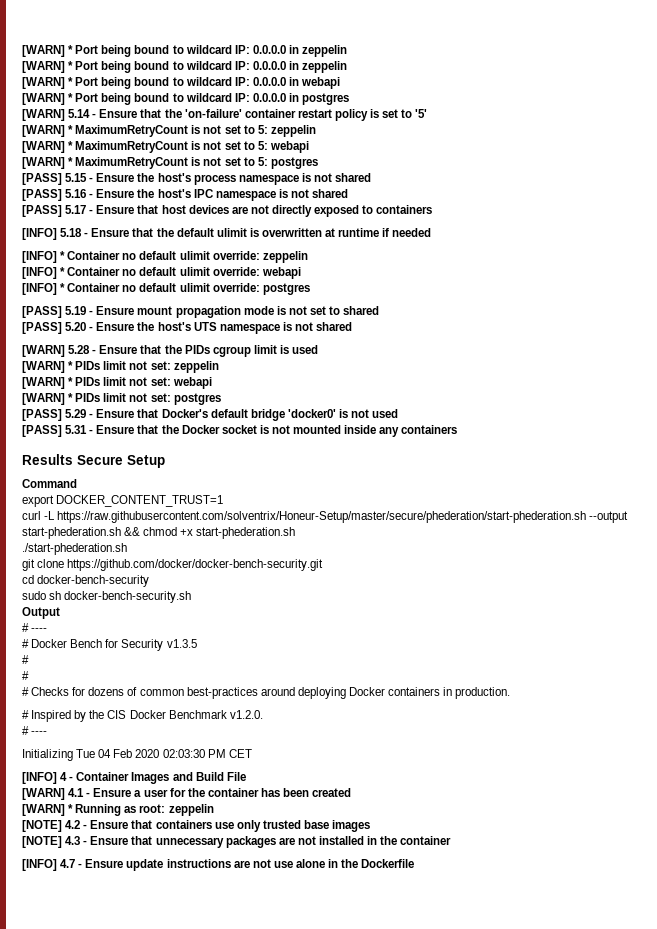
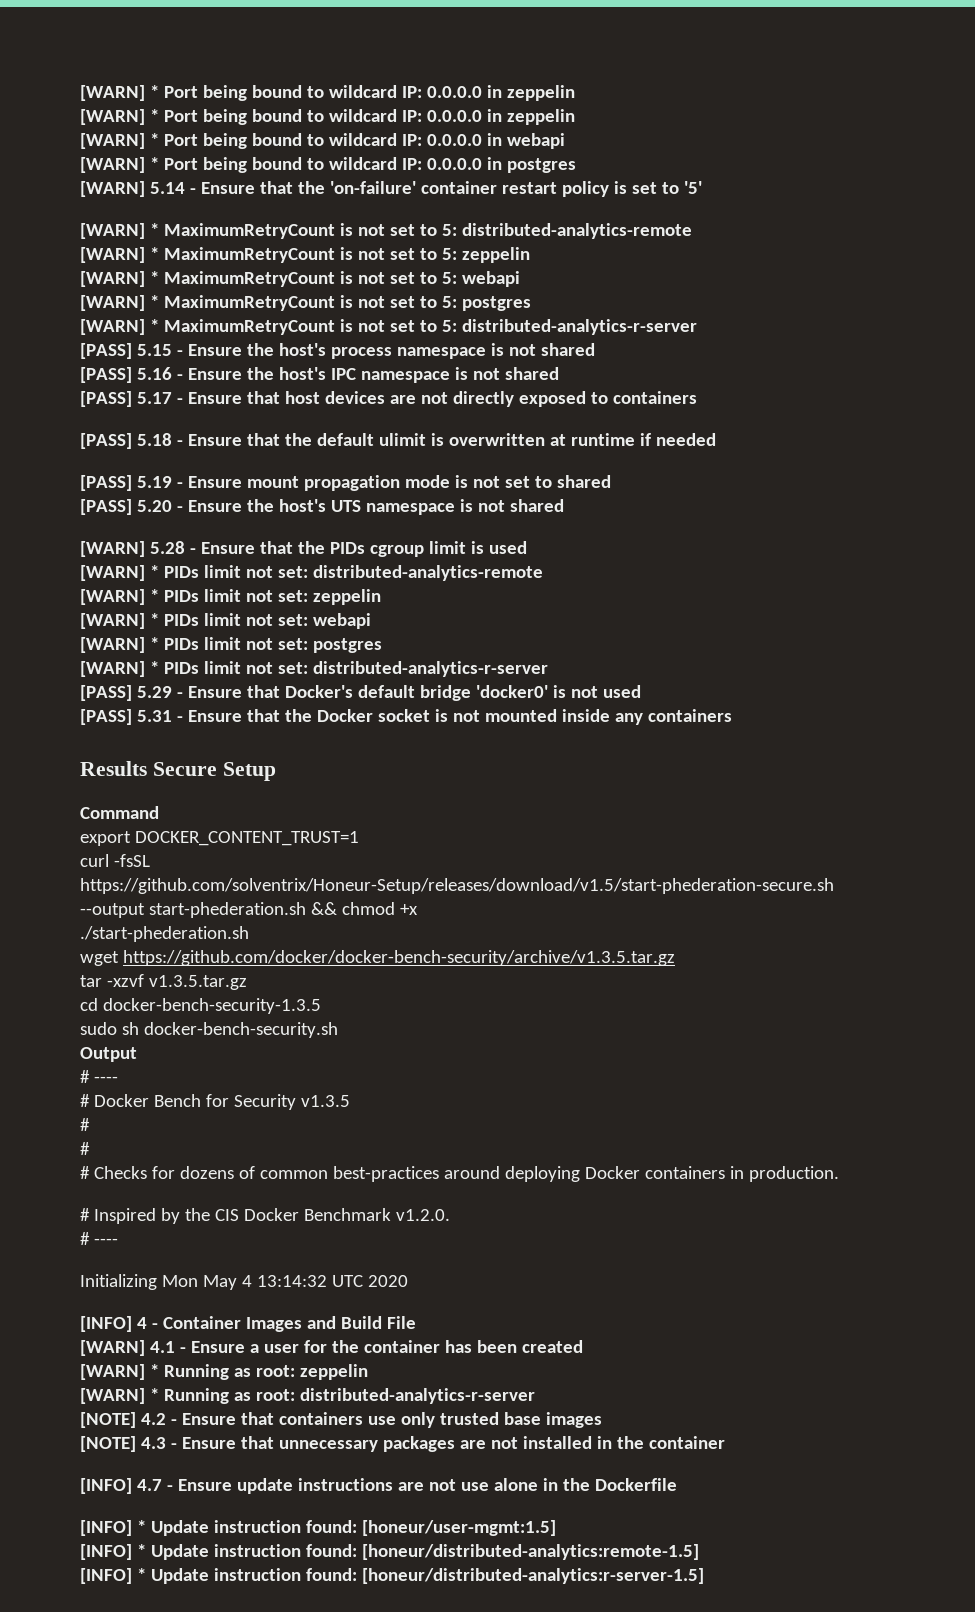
+ [WARN] * MaximumRetryCount is not set to 5: distributed-analytics-remote
+ [WARN] * MaximumRetryCount is not set to 5: distributed-analytics-r-server
- [INFO] 5.18 - Ensure that the default ulimit is overwritten at runtime if needed
+ [PASS] 5.18 - Ensure that the default ulimit is overwritten at runtime if needed
- [INFO] * Container no default ulimit override: zeppelin
- [INFO] * Container no default ulimit override: webapi
- [INFO] * Container no default ulimit override: postgres
+ [WARN] * PIDs limit not set: distributed-analytics-remote
+ [WARN] * PIDs limit not set: distributed-analytics-r-server
- curl -L https://raw.githubusercontent.com/solventrix/Honeur-Setup/master/secure/phederation/start-phederation.sh --output start-phederation.sh && chmod +x start-phederation.sh
+ curl -fsSL https://github.com/solventrix/Honeur-Setup/releases/download/v1.5/start-phederation-secure.sh --output start-phederation.sh && chmod +x
- git clone https://github.com/docker/docker-bench-security.git
+ wget https://github.com/docker/docker-bench-security/archive/v1.3.5.tar.gz
+ tar -xzvf v1.3.5.tar.gz
- cd docker-bench-security
+ cd docker-bench-security-1.3.5
- Initializing Tue 04 Feb 2020 02:03:30 PM CET
+ Initializing Mon May 4 13:14:32 UTC 2020
+ [WARN] * Running as root: distributed-analytics-r-server
+ [INFO] * Update instruction found: [honeur/user-mgmt:1.5]
+ [INFO] * Update instruction found: [honeur/distributed-analytics:remote-1.5]
+ [INFO] * Update instruction found: [honeur/distributed-analytics:r-server-1.5]

